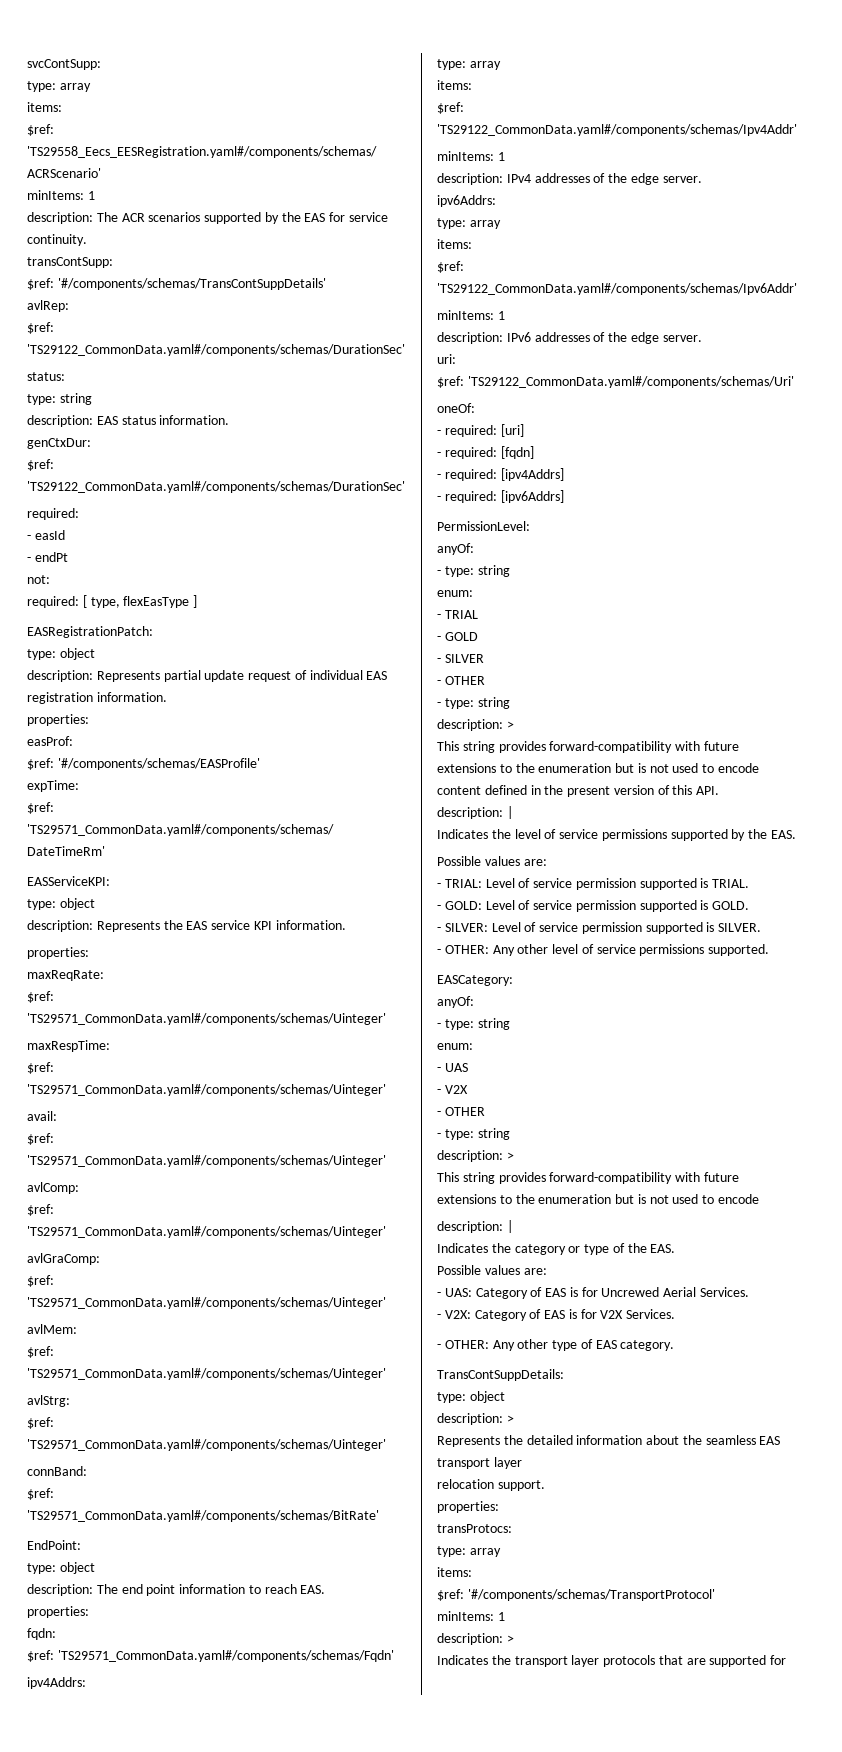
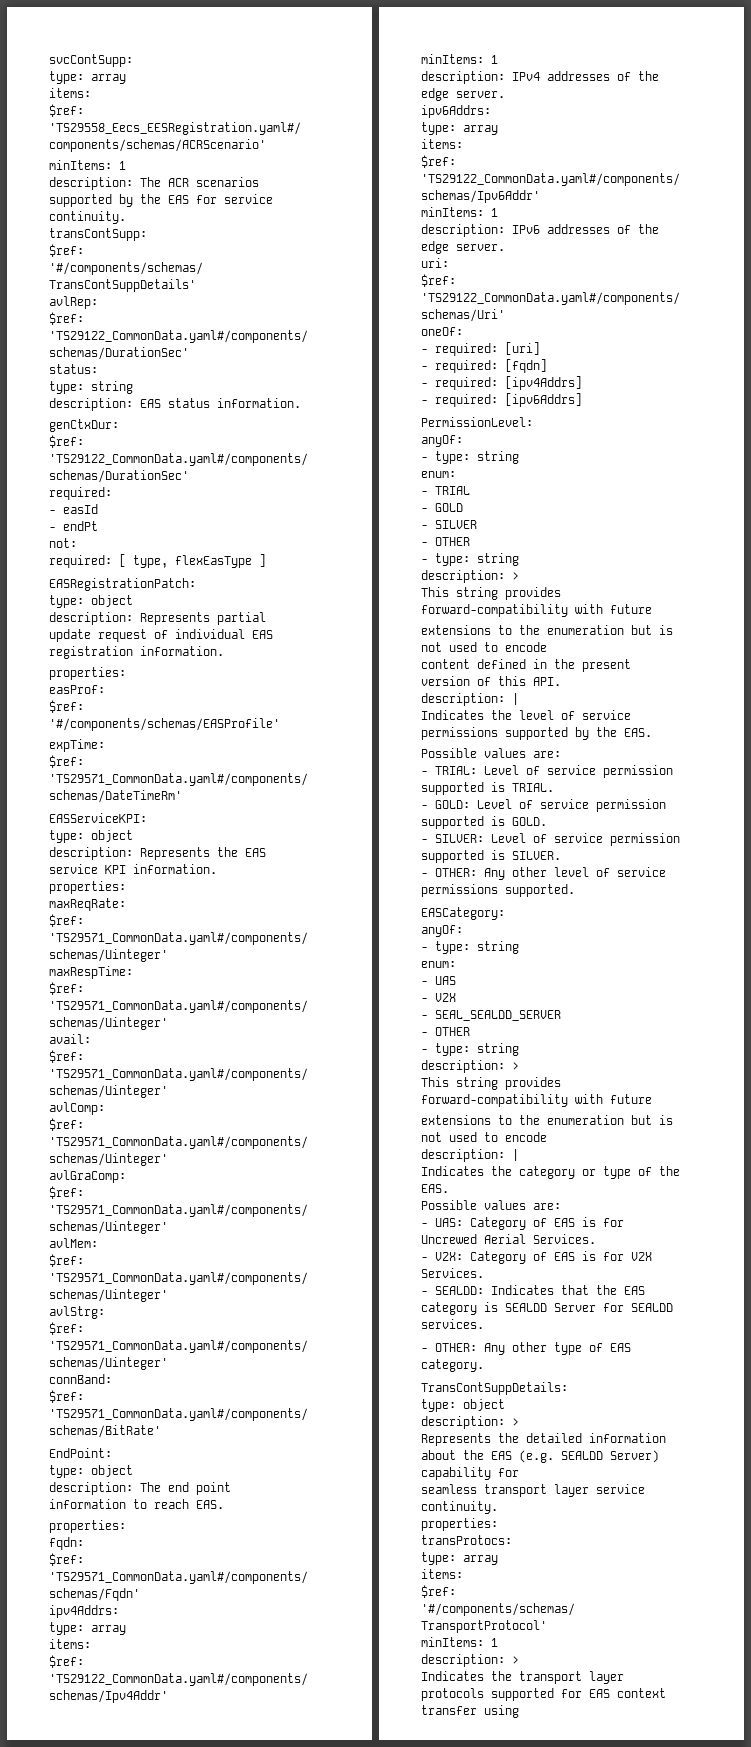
+ - SEAL_SEALDD_SERVER
+ - SEALDD: Indicates that the EAS category is SEALDD Server for SEALDD services.
- Represents the detailed information about the seamless EAS transport layer
- relocation support.
+ Represents the detailed information about the EAS (e.g. SEALDD Server) capability for
+ seamless transport layer service continuity.
- Indicates the transport layer protocols that are supported for
+ Indicates the transport layer protocols supported for EAS context transfer using

